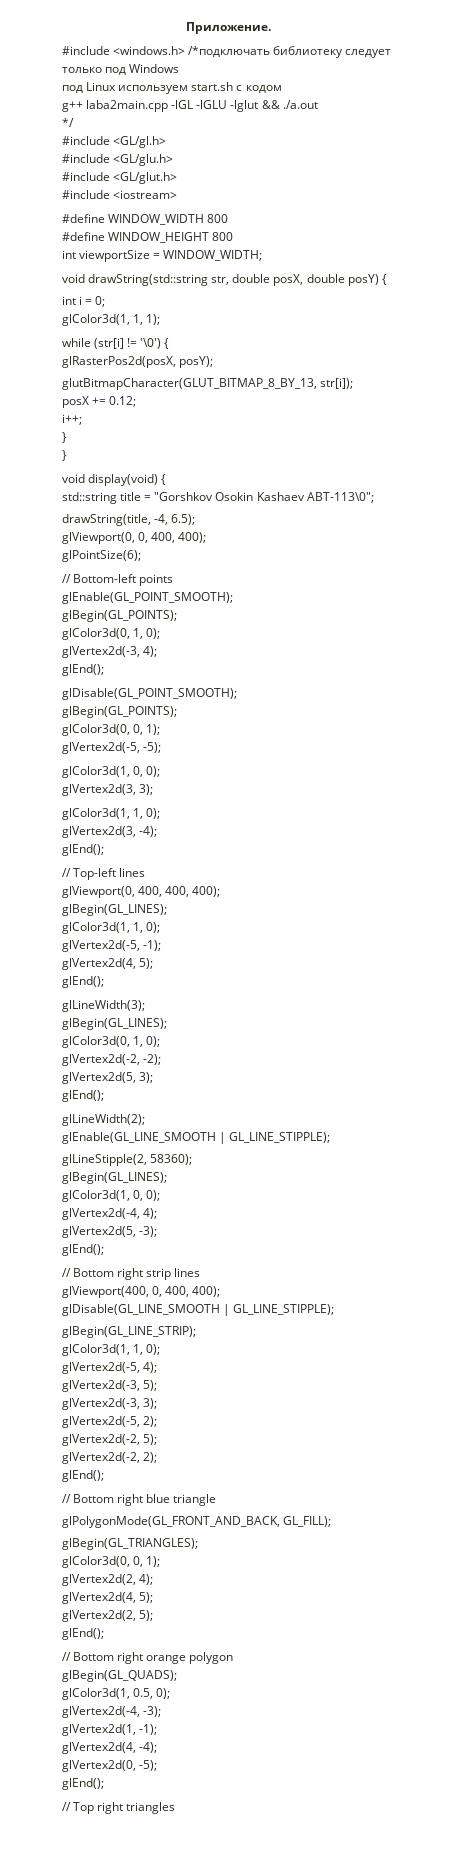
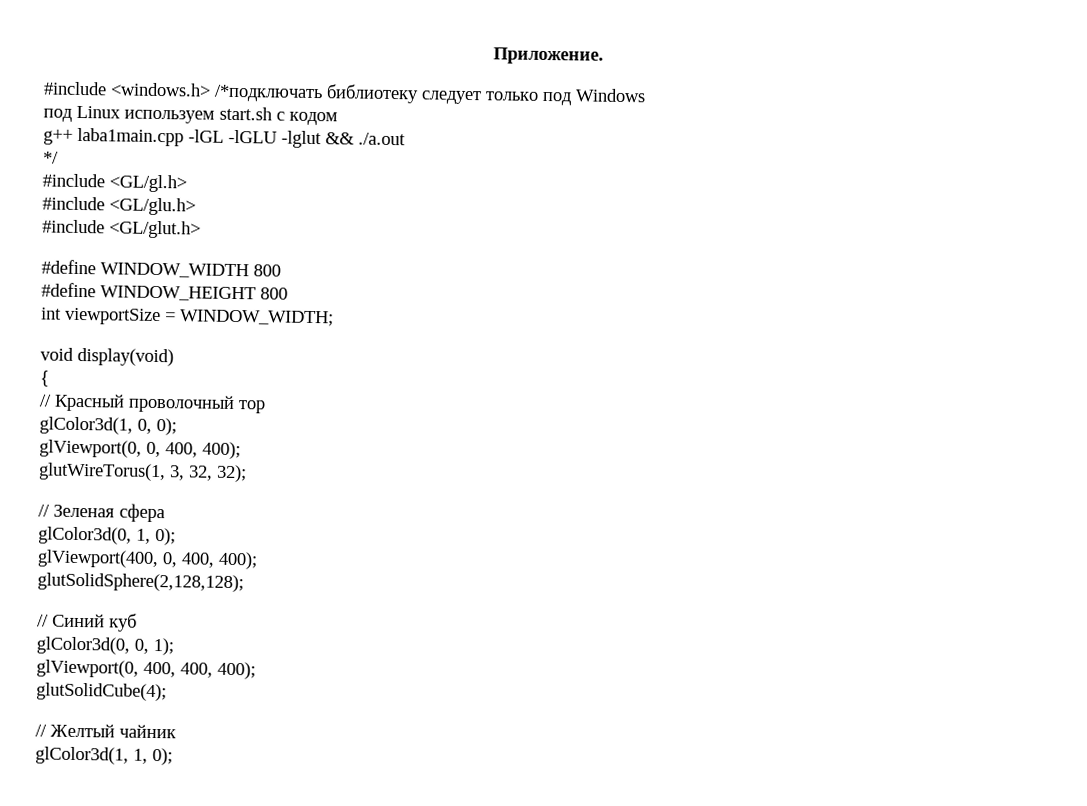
- g++ laba2main.cpp -lGL -lGLU -lglut && ./a.out
+ g++ laba1main.cpp -lGL -lGLU -lglut && ./a.out
- #include <iostream>
- void drawString(std::string str, double posX, double posY) {
- int i = 0;
- glColor3d(1, 1, 1);
- while (str[i] != '\0') {
- glRasterPos2d(posX, posY);
- glutBitmapCharacter(GLUT_BITMAP_8_BY_13, str[i]);
- posX += 0.12;
- i++;
- }
- }
- void display(void) {
- std::string title = "Gorshkov Osokin Kashaev ABT-113\0";
- drawString(title, -4, 6.5);
+ void display(void)
+ {
+ // Красный проволочный тор
+ glColor3d(1, 0, 0);
  glViewport(0, 0, 400, 400);
- glPointSize(6);
- // Bottom-left points
- glEnable(GL_POINT_SMOOTH);
- glBegin(GL_POINTS);
+ glutWireTorus(1, 3, 32, 32);
+ // Зеленая сфера
  glColor3d(0, 1, 0);
- glVertex2d(-3, 4);
- glEnd();
- glDisable(GL_POINT_SMOOTH);
- glBegin(GL_POINTS);
+ glViewport(400, 0, 400, 400);
+ glutSolidSphere(2,128,128);
+ // Синий куб
  glColor3d(0, 0, 1);
- glVertex2d(-5, -5);
- glColor3d(1, 0, 0);
- glVertex2d(3, 3);
- glColor3d(1, 1, 0);
- glVertex2d(3, -4);
- glEnd();
- // Top-left lines
  glViewport(0, 400, 400, 400);
- glBegin(GL_LINES);
+ glutSolidCube(4);
+ // Желтый чайник
  glColor3d(1, 1, 0);
- glVertex2d(-5, -1);
- glVertex2d(4, 5);
- glEnd();
- glLineWidth(3);
- glBegin(GL_LINES);
- glColor3d(0, 1, 0);
- glVertex2d(-2, -2);
- glVertex2d(5, 3);
- glEnd();
- glLineWidth(2);
- glEnable(GL_LINE_SMOOTH | GL_LINE_STIPPLE);
- glLineStipple(2, 58360);
- glBegin(GL_LINES);
- glColor3d(1, 0, 0);
- glVertex2d(-4, 4);
- glVertex2d(5, -3);
- glEnd();
- // Bottom right strip lines
- glViewport(400, 0, 400, 400);
- glDisable(GL_LINE_SMOOTH | GL_LINE_STIPPLE);
- glBegin(GL_LINE_STRIP);
- glColor3d(1, 1, 0);
- glVertex2d(-5, 4);
- glVertex2d(-3, 5);
- glVertex2d(-3, 3);
- glVertex2d(-5, 2);
- glVertex2d(-2, 5);
- glVertex2d(-2, 2);
- glEnd();
- // Bottom right blue triangle
- glPolygonMode(GL_FRONT_AND_BACK, GL_FILL);
- glBegin(GL_TRIANGLES);
- glColor3d(0, 0, 1);
- glVertex2d(2, 4);
- glVertex2d(4, 5);
- glVertex2d(2, 5);
- glEnd();
- // Bottom right orange polygon
- glBegin(GL_QUADS);
- glColor3d(1, 0.5, 0);
- glVertex2d(-4, -3);
- glVertex2d(1, -1);
- glVertex2d(4, -4);
- glVertex2d(0, -5);
- glEnd();
- // Top right triangles

